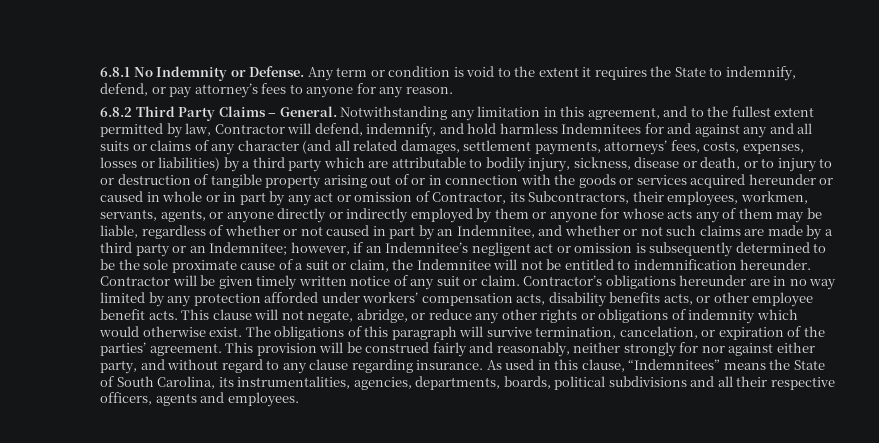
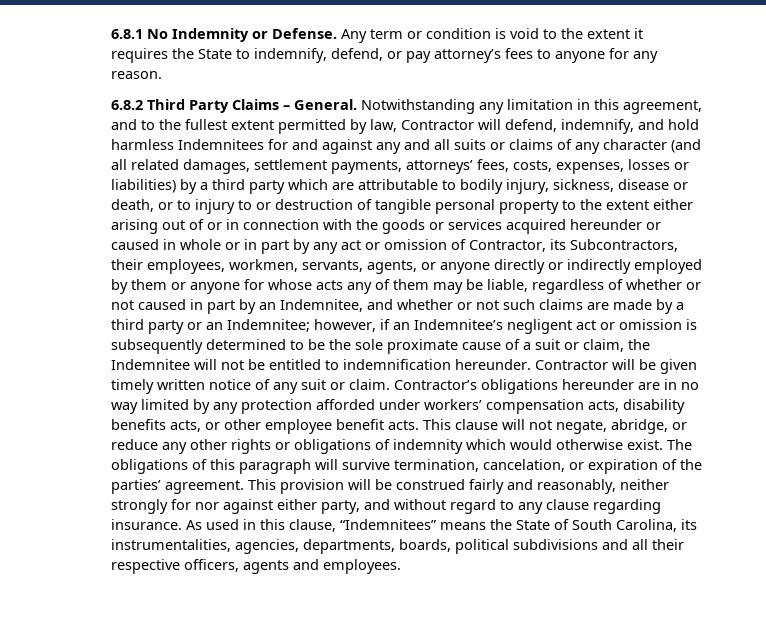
- Notwithstanding any limitation in this agreement, and to the fullest extent permitted by law, Contractor will defend, indemnify, and hold harmless Indemnitees for and against any and all suits or claims of any character (and all related damages, settlement payments, attorneys’ fees, costs, expenses, losses or liabilities) by a third party which are attributable to bodily injury, sickness, disease or death, or to injury to or destruction of tangible property arising out of or in connection with the goods or services acquired hereunder or caused in whole or in part by any act or omission of Contractor, its Subcontractors, their employees, workmen, servants, agents, or anyone directly or indirectly employed by them or anyone for whose acts any of them may be liable, regardless of whether or not caused in part by an Indemnitee, and whether or not such claims are made by a third party or an Indemnitee;
+ Notwithstanding any limitation in this agreement, and to the fullest extent permitted by law, Contractor will defend, indemnify, and hold harmless Indemnitees for and against any and all suits or claims of any character (and all related damages, settlement payments, attorneys’ fees, costs, expenses, losses or liabilities) by a third party which are attributable to bodily injury, sickness, disease or death, or to injury to or destruction of tangible personal property to the extent either arising out of or in connection with the goods or services acquired hereunder or caused in whole or in part by any act or omission of Contractor, its Subcontractors, their employees, workmen, servants, agents, or anyone directly or indirectly employed by them or anyone for whose acts any of them may be liable, regardless of whether or not caused in part by an Indemnitee, and whether or not such claims are made by a third party or an Indemnitee;

